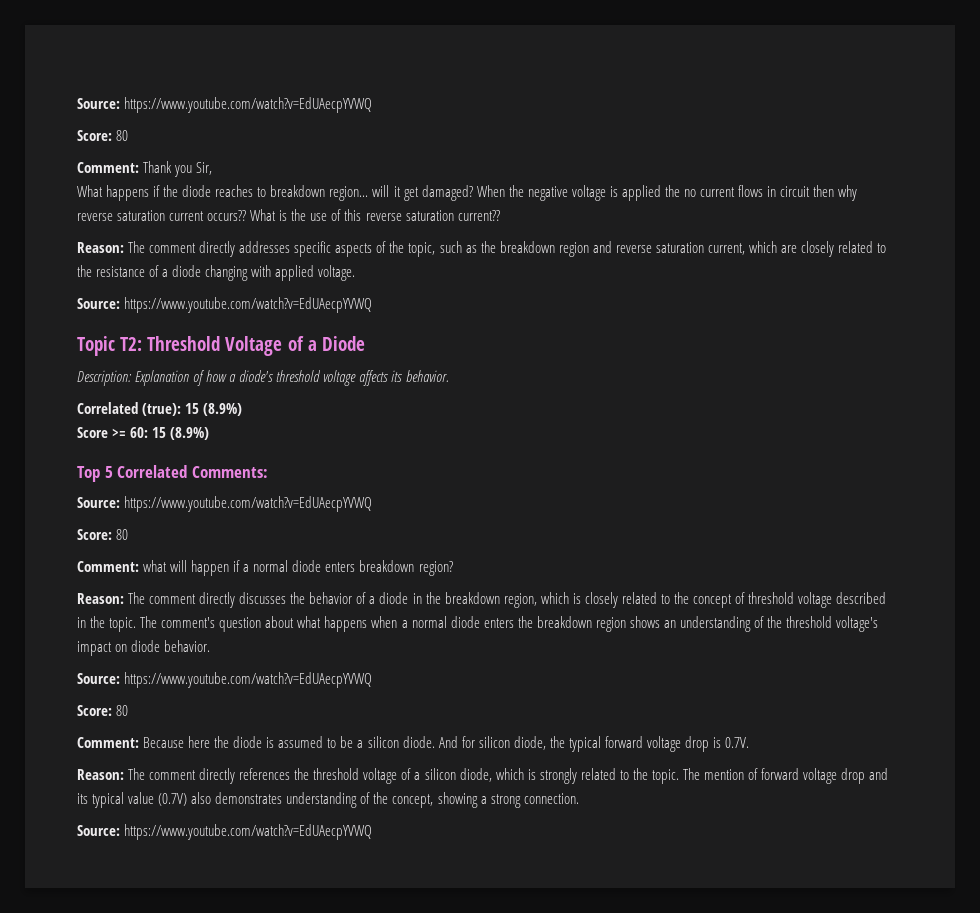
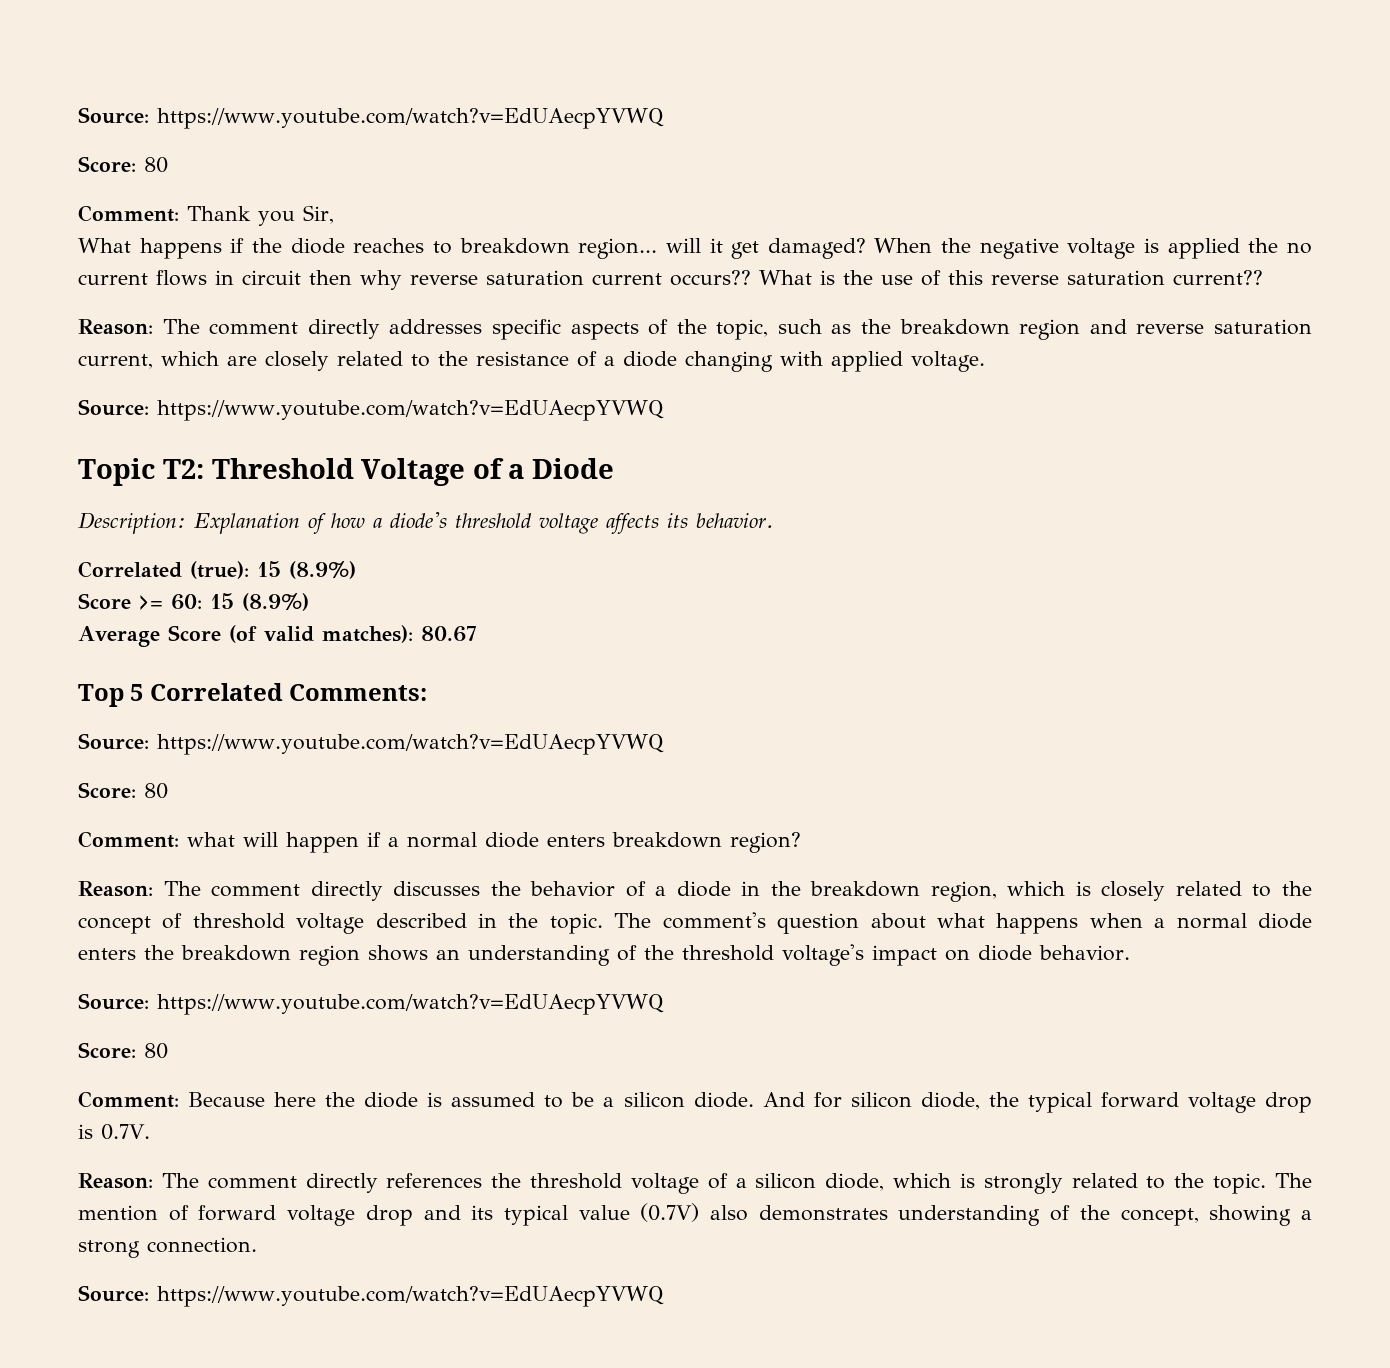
+ Average Score (of valid matches): 80.67

